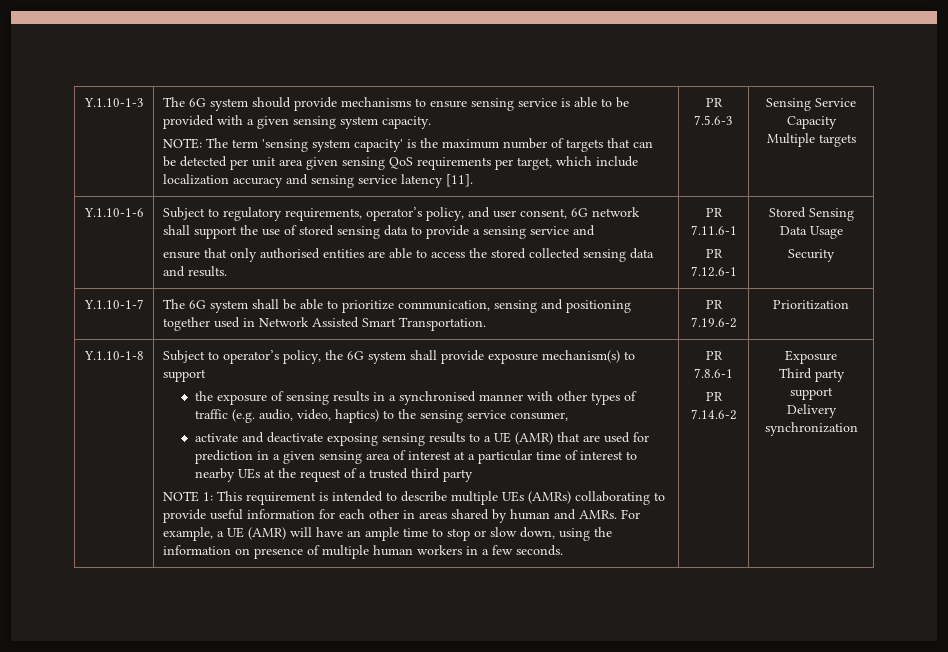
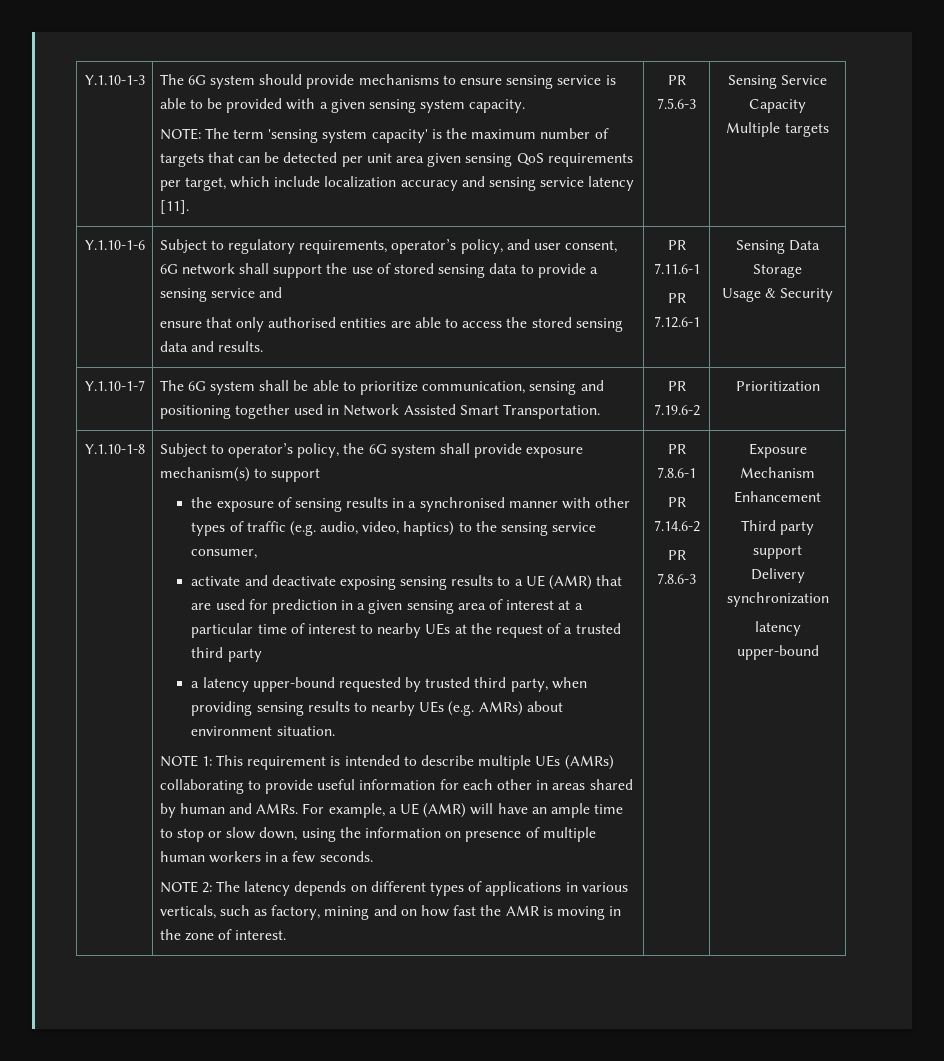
- ensure that only authorised entities are able to access the stored collected sensing data and results.
+ ensure that only authorised entities are able to access the stored sensing data and results.
- Stored Sensing Data Usage
- Security
+ Sensing Data Storage
+ Usage & Security
+ a latency upper-bound requested by trusted third party, when providing sensing results to nearby UEs (e.g. AMRs) about environment situation.
+ NOTE 2: The latency depends on different types of applications in various verticals, such as factory, mining and on how fast the AMR is moving in the zone of interest.
+ PR 7.8.6-3
- Exposure
+ Exposure Mechanism Enhancement
  Delivery synchronization
+ latency upper-bound

